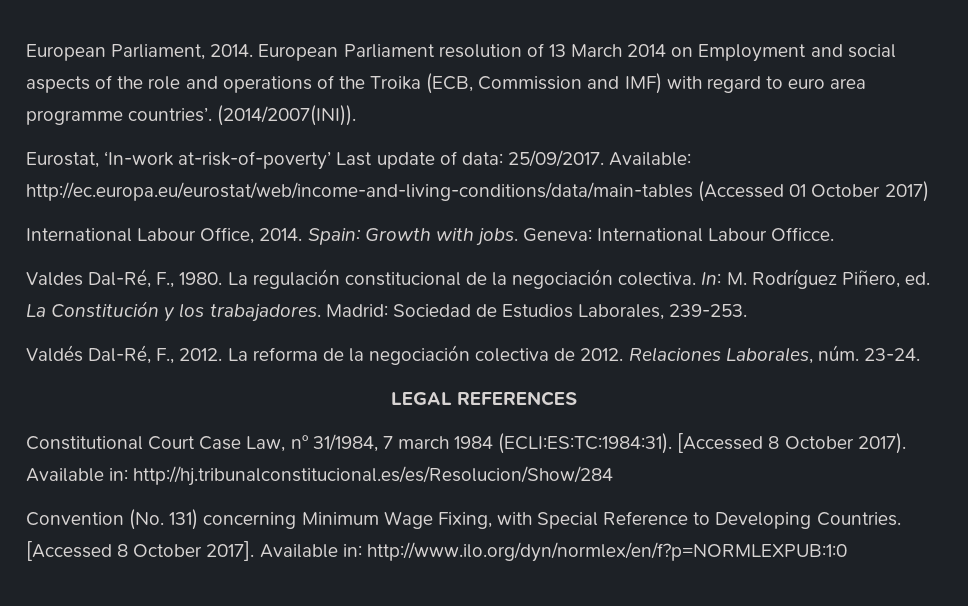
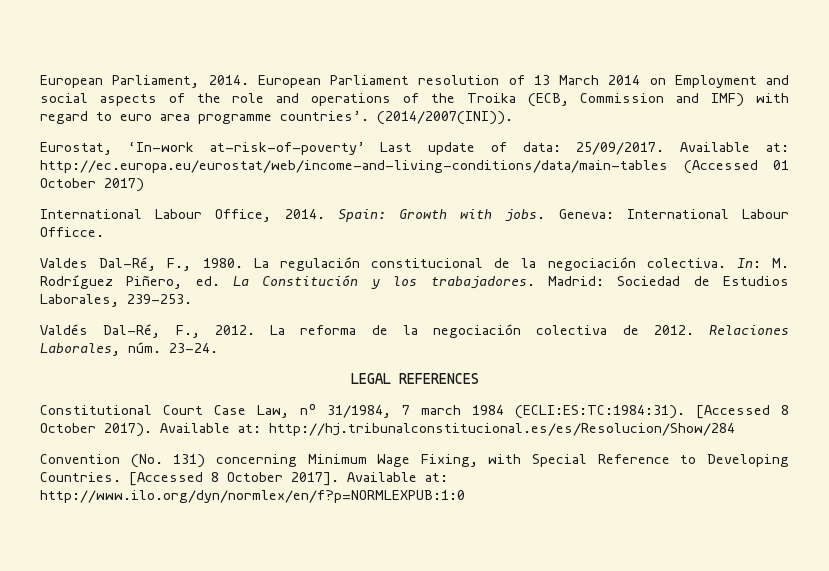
- Available: http://ec.europa.eu/eurostat/web/income-and-living-conditions/data/main-tables (Accessed 01 October 2017)
+ Available at: http://ec.europa.eu/eurostat/web/income-and-living-conditions/data/main-tables (Accessed 01 October 2017)
- Available in: http://hj.tribunalconstitucional.es/es/Resolucion/Show/284
+ Available at: http://hj.tribunalconstitucional.es/es/Resolucion/Show/284
- Available in: http://www.ilo.org/dyn/normlex/en/f?p=NORMLEXPUB:1:0
+ Available at: http://www.ilo.org/dyn/normlex/en/f?p=NORMLEXPUB:1:0

